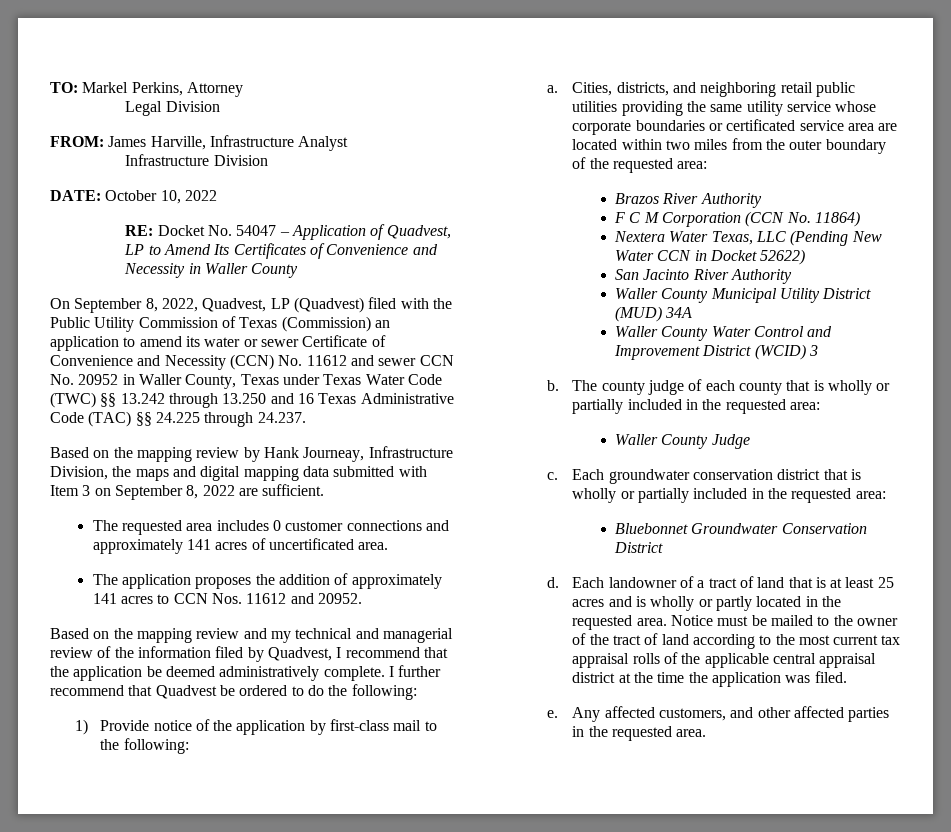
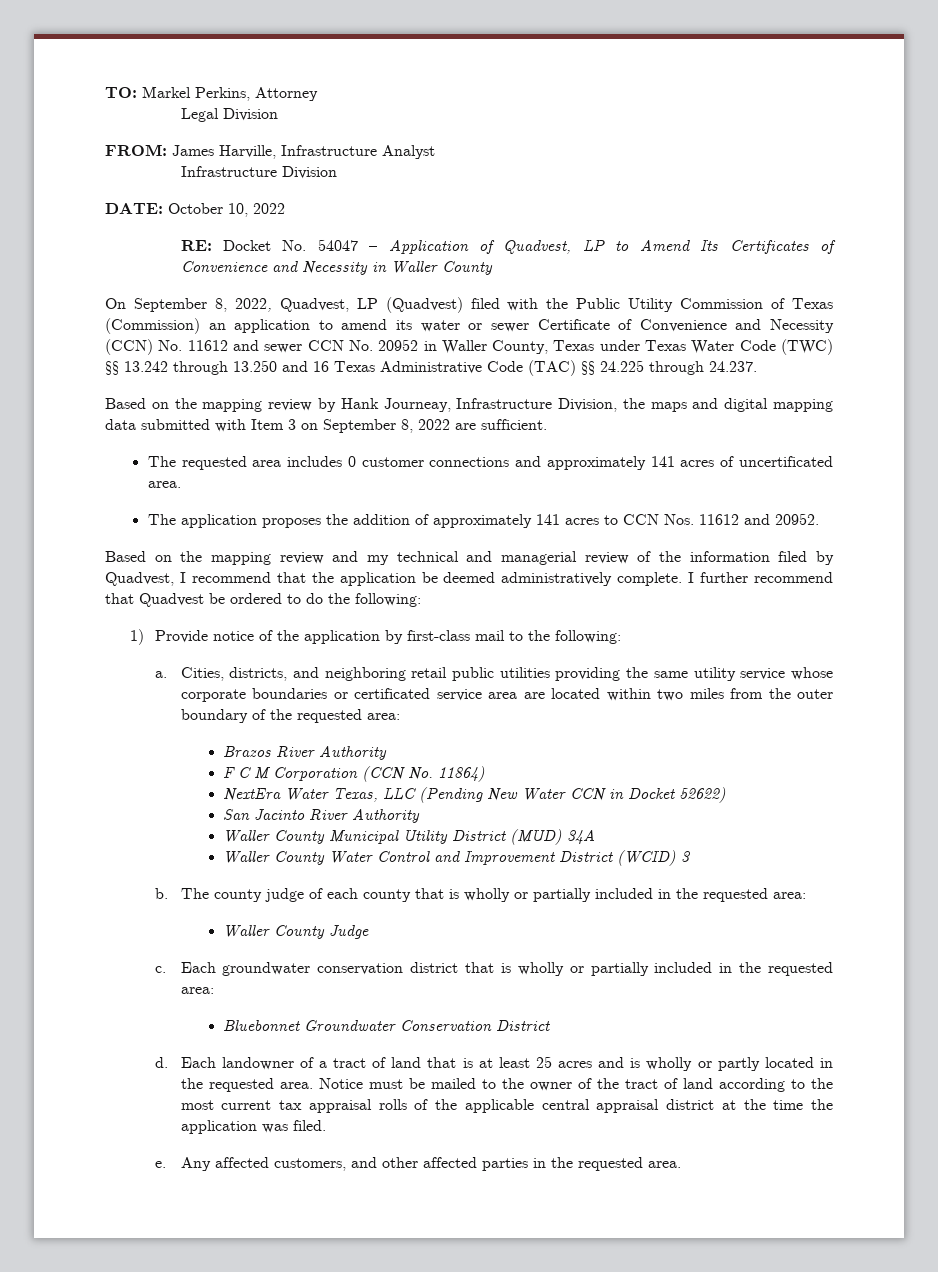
- Nextera Water Texas, LLC (Pending New Water CCN in Docket 52622)
+ NextEra Water Texas, LLC (Pending New Water CCN in Docket 52622)

